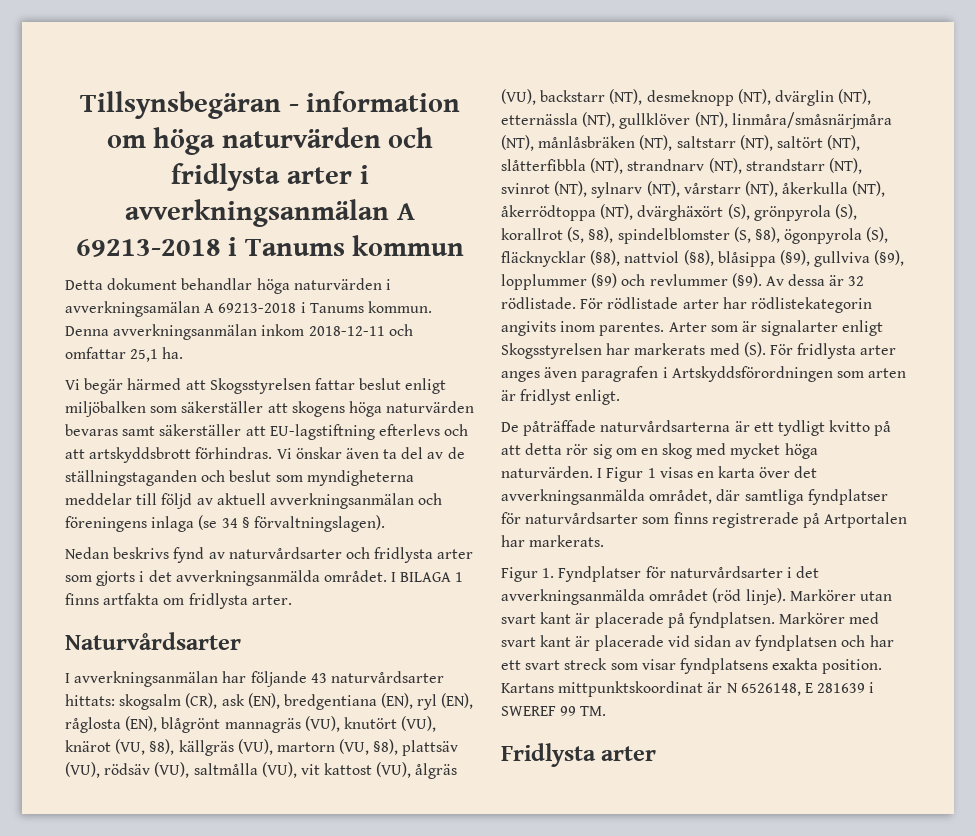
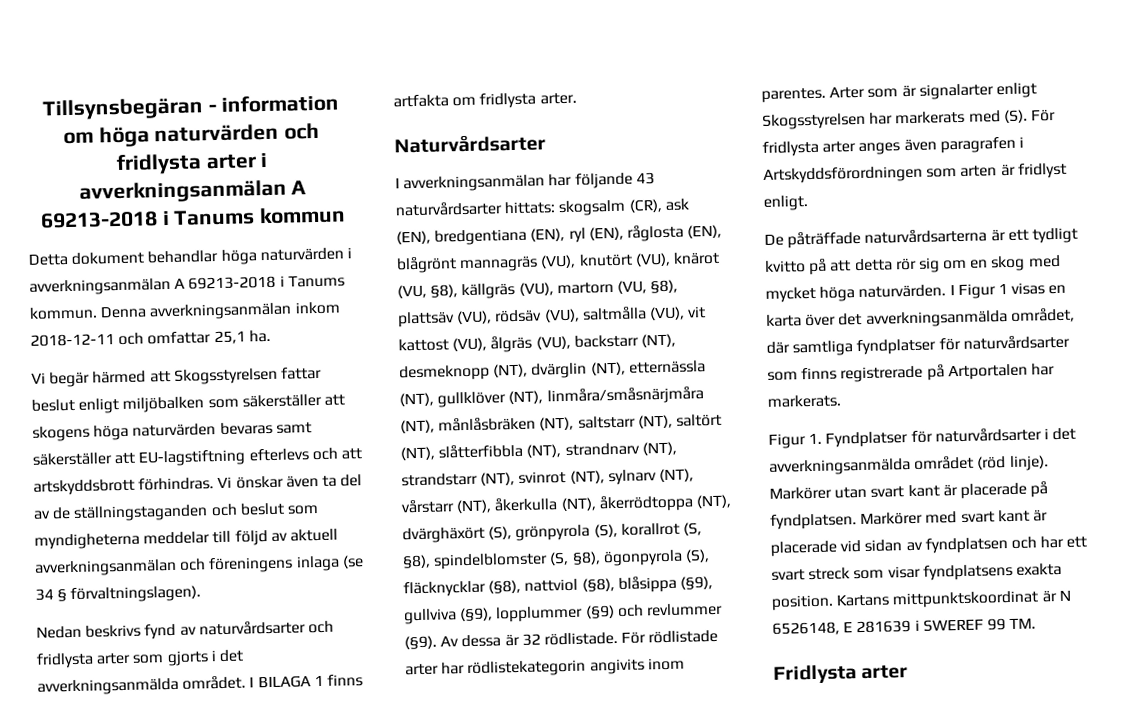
- Detta dokument behandlar höga naturvärden i avverkningsamälan A 69213-2018 i Tanums kommun.
+ Detta dokument behandlar höga naturvärden i avverkningsanmälan A 69213-2018 i Tanums kommun.

